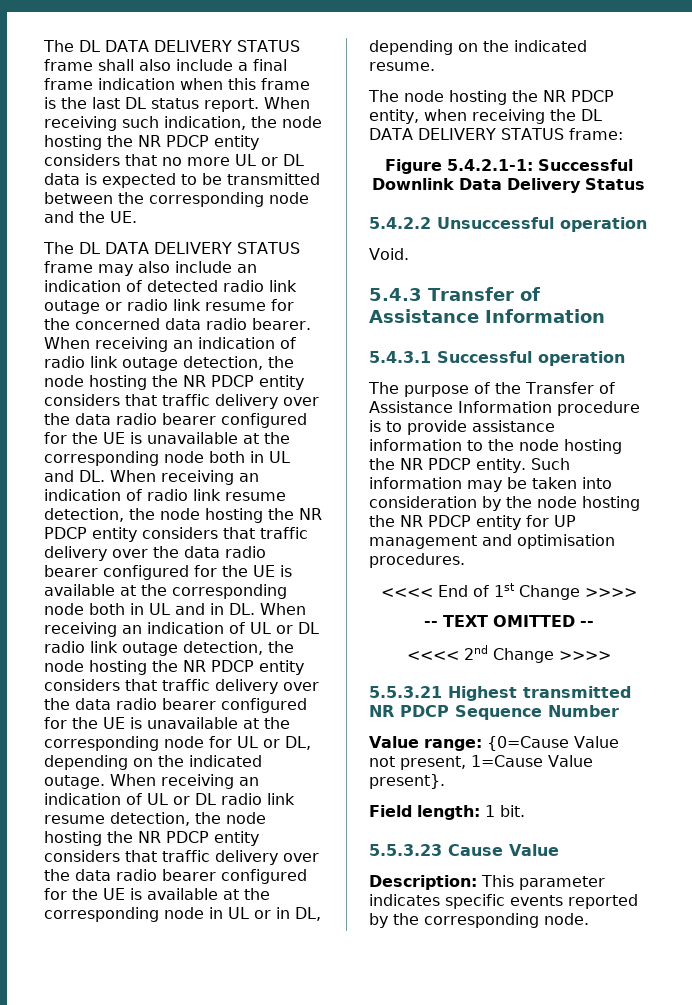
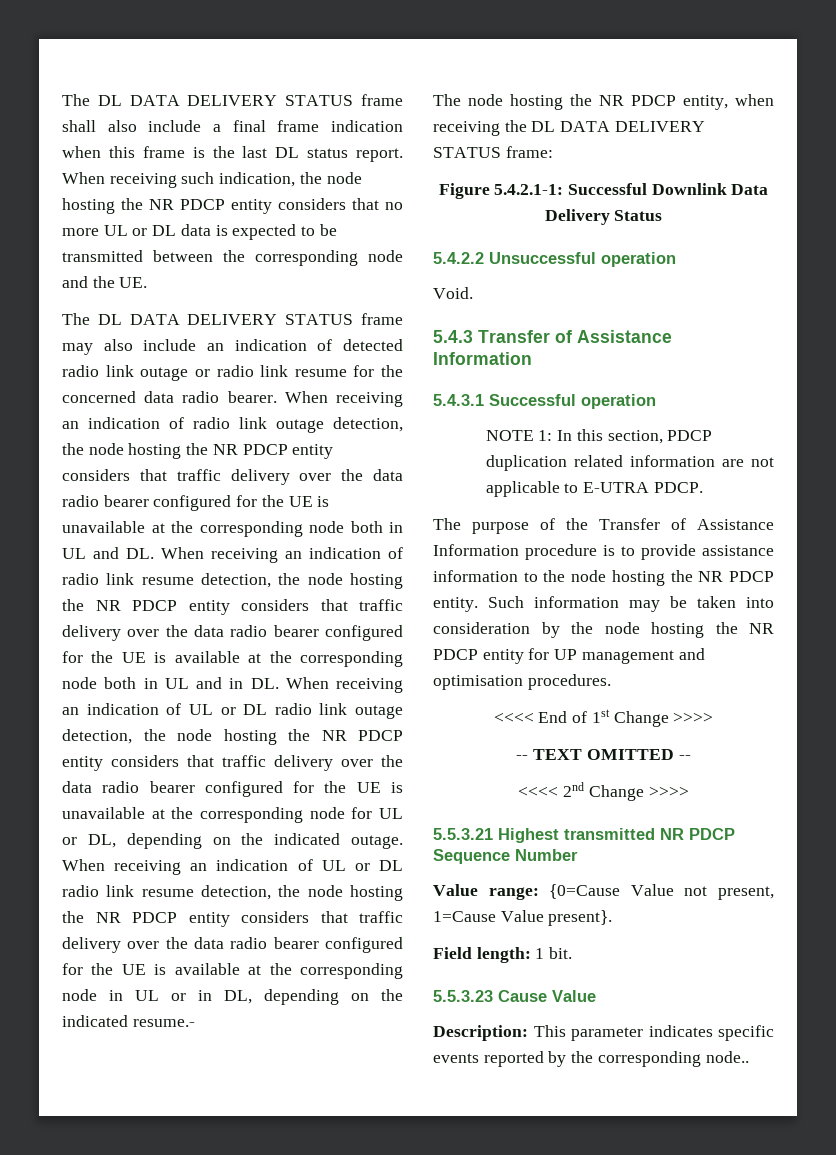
- When receiving an indication of UL or DL radio link resume detection, the node hosting the NR PDCP entity considers that traffic delivery over the data radio bearer configured for the UE is available at the corresponding node in UL or in DL, depending on the indicated resume.
+ When receiving an indication of UL or DL radio link resume detection, the node hosting the NR PDCP entity considers that traffic delivery over the data radio bearer configured for the UE is available at the corresponding node in UL or in DL, depending on the indicated resume.-
+ NOTE 1: In this section, PDCP duplication related information are not applicable to E-UTRA PDCP.
- Description: This parameter indicates specific events reported by the corresponding node.
+ Description: This parameter indicates specific events reported by the corresponding node..

